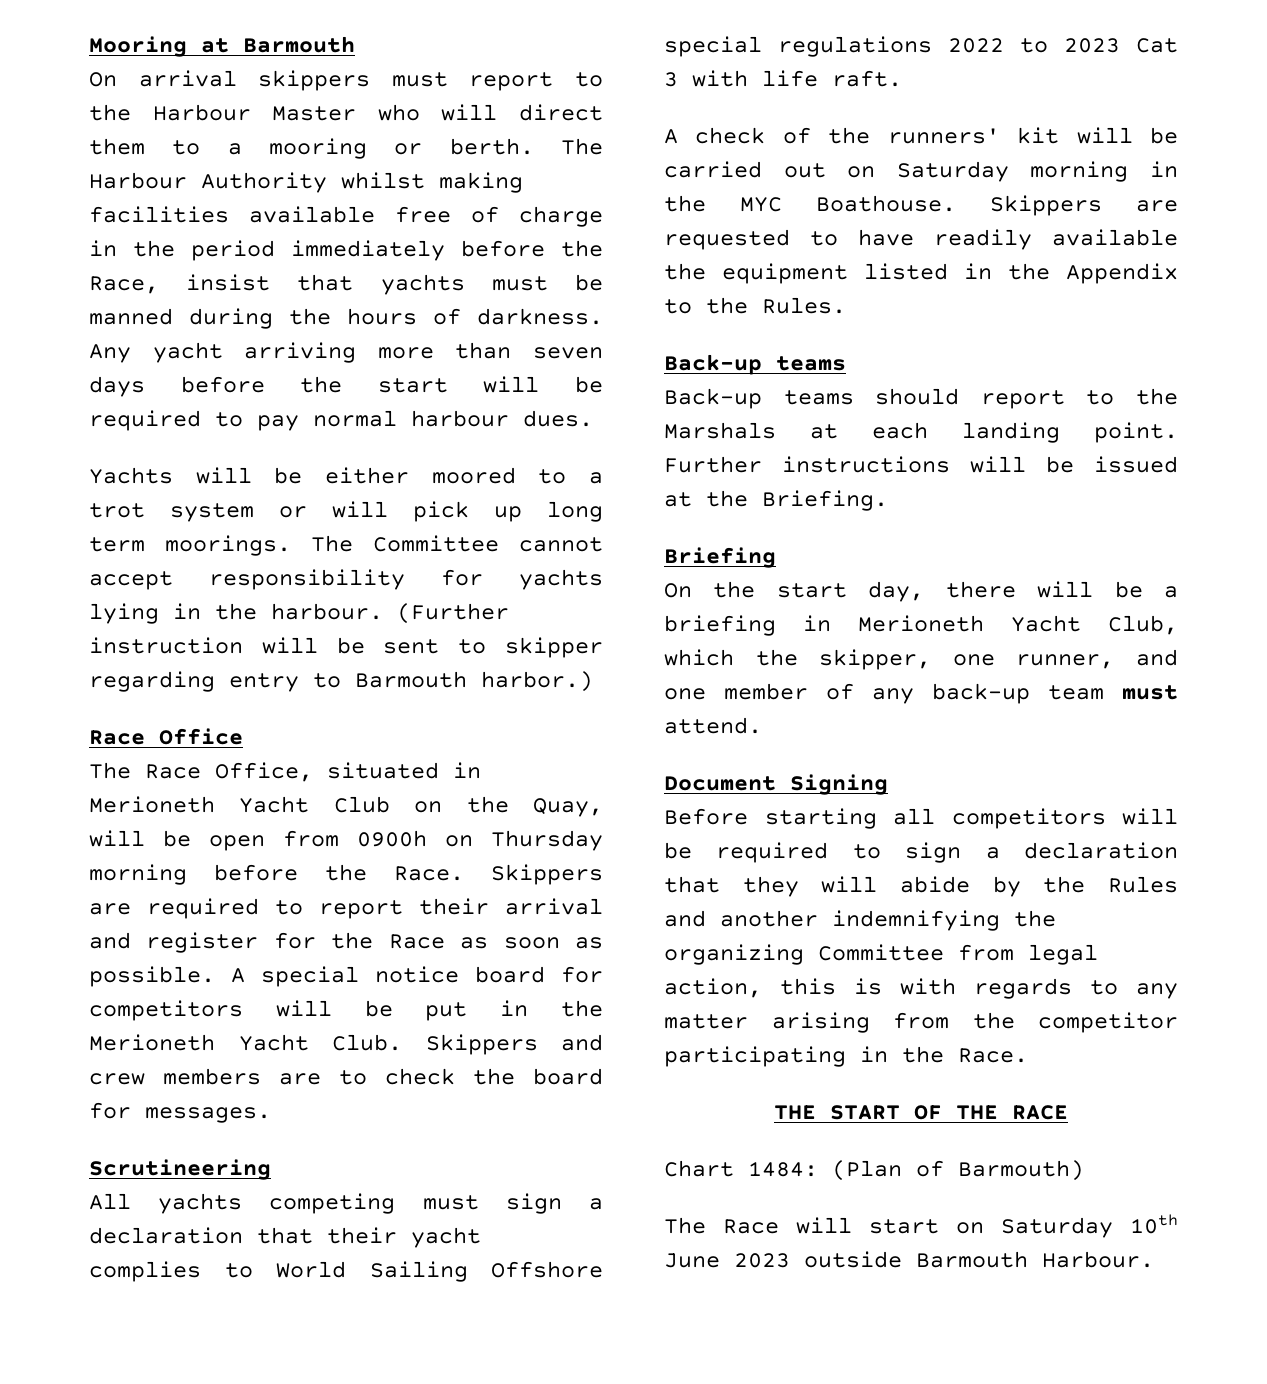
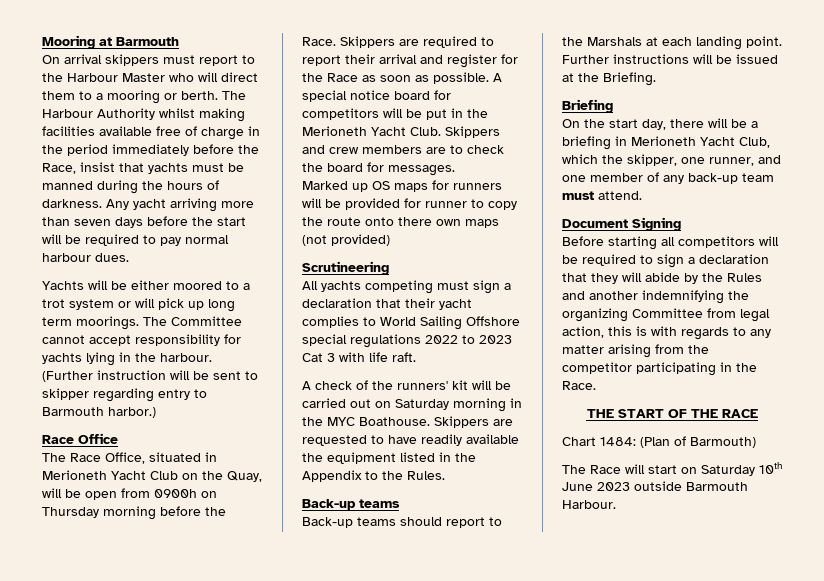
+ Marked up OS maps for runners will be provided for runner to copy the route onto there own maps (not provided)

